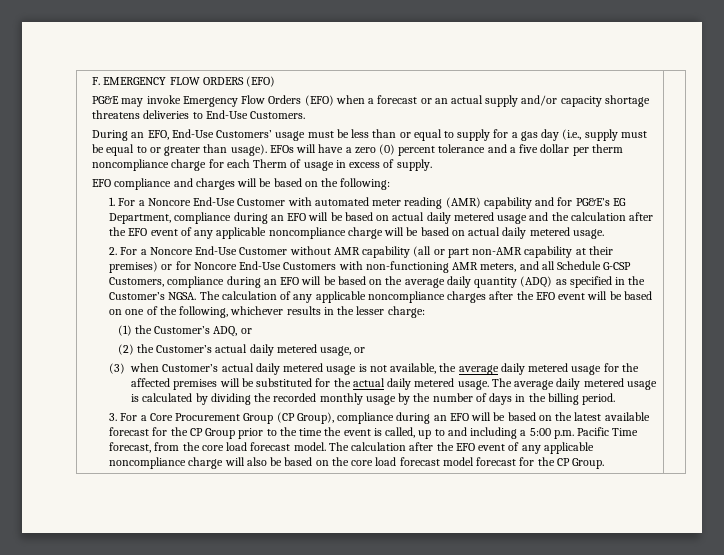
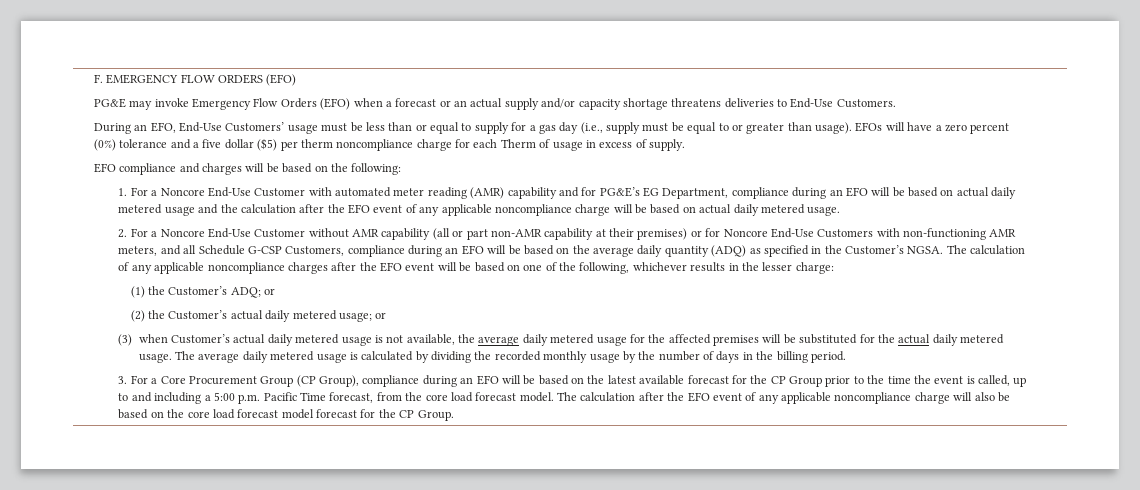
- EFOs will have a zero (0) percent tolerance and a five dollar per therm noncompliance charge for each Therm of usage in excess of supply.
+ EFOs will have a zero percent (0%) tolerance and a five dollar ($5) per therm noncompliance charge for each Therm of usage in excess of supply.
- (1) the Customer’s ADQ, or
+ (1) the Customer’s ADQ; or
- (2) the Customer’s actual daily metered usage, or
+ (2) the Customer’s actual daily metered usage; or

